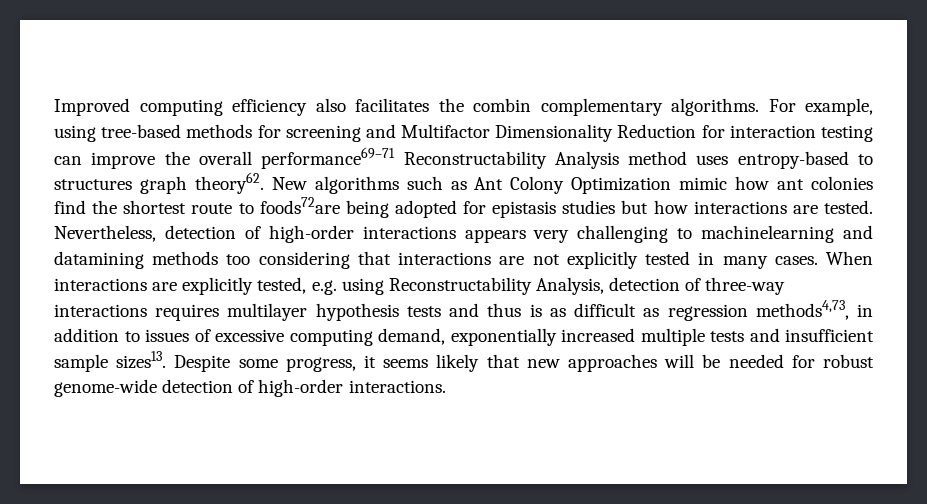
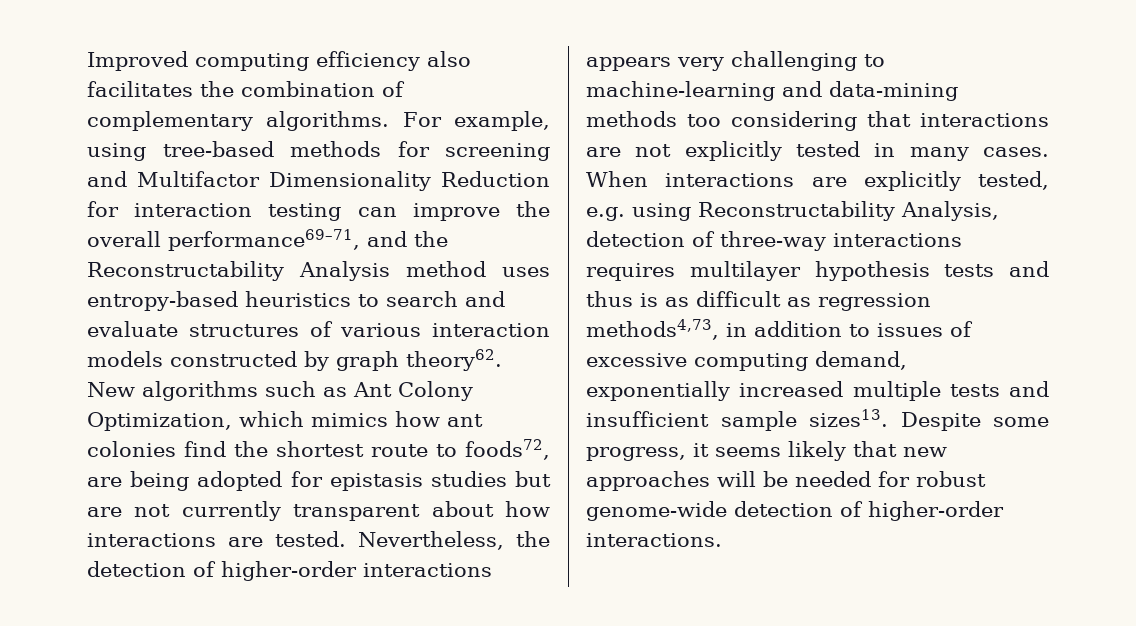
- Improved computing efficiency also facilitates the combin complementary algorithms.
+ Improved computing efficiency also facilitates the combination of complementary algorithms.
- For example, using tree-based methods for screening and Multifactor Dimensionality Reduction for interaction testing can improve the overall performance69–71 Reconstructability Analysis method uses entropy-based to structures graph theory62.
+ For example, using tree-based methods for screening and Multifactor Dimensionality Reduction for interaction testing can improve the overall performance69–71, and the Reconstructability Analysis method uses entropy-based heuristics to search and evaluate structures of various interaction models constructed by graph theory62.
- New algorithms such as Ant Colony Optimization mimic how ant colonies find the shortest route to foods72are being adopted for epistasis studies but how interactions are tested.
+ New algorithms such as Ant Colony Optimization, which mimics how ant colonies find the shortest route to foods72, are being adopted for epistasis studies but are not currently transparent about how interactions are tested.
- Nevertheless, detection of high-order interactions appears very challenging to machinelearning and datamining methods too considering that interactions are not explicitly tested in many cases.
+ Nevertheless, the detection of higher-order interactions appears very challenging to machine-learning and data-mining methods too considering that interactions are not explicitly tested in many cases.
- Despite some progress, it seems likely that new approaches will be needed for robust genome-wide detection of high-order interactions.
+ Despite some progress, it seems likely that new approaches will be needed for robust genome-wide detection of higher-order interactions.

